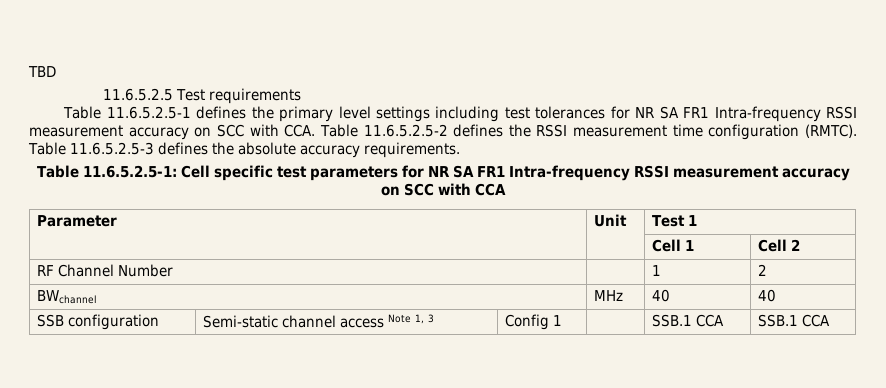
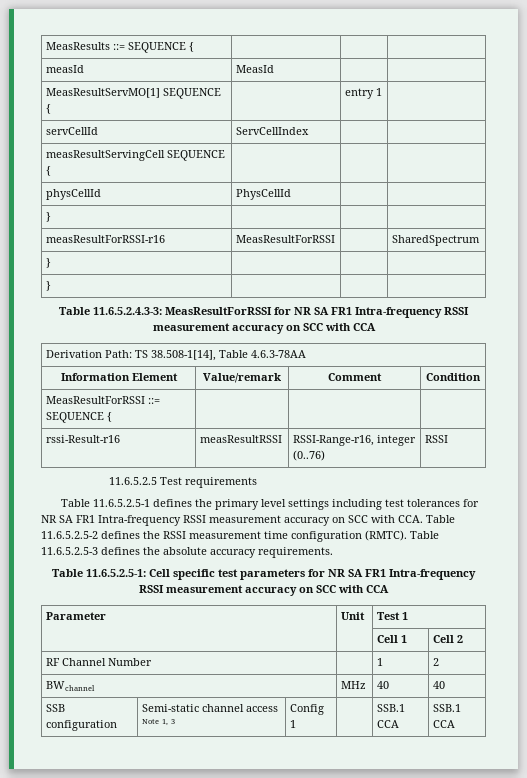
- TBD
+ MeasResults ::= SEQUENCE { | | |
+ measId | MeasId | |
+ MeasResultServMO[1] SEQUENCE { | | entry 1 |
+ servCellId | ServCellIndex | |
+ measResultServingCell SEQUENCE { | | |
+ physCellId | PhysCellId | |
+ } | | |
+ measResultForRSSI-r16 | MeasResultForRSSI | | SharedSpectrum
+ } | | |
+ } | | |
+ Table 11.6.5.2.4.3-3: MeasResultForRSSI for NR SA FR1 Intra-frequency RSSI measurement accuracy on SCC with CCA
+ Derivation Path: TS 38.508-1[14], Table 4.6.3-78AA
+ Information Element | Value/remark | Comment | Condition
+ MeasResultForRSSI ::= SEQUENCE { | | |
+ rssi-Result-r16 | measResultRSSI | RSSI-Range-r16, integer (0..76) | RSSI

